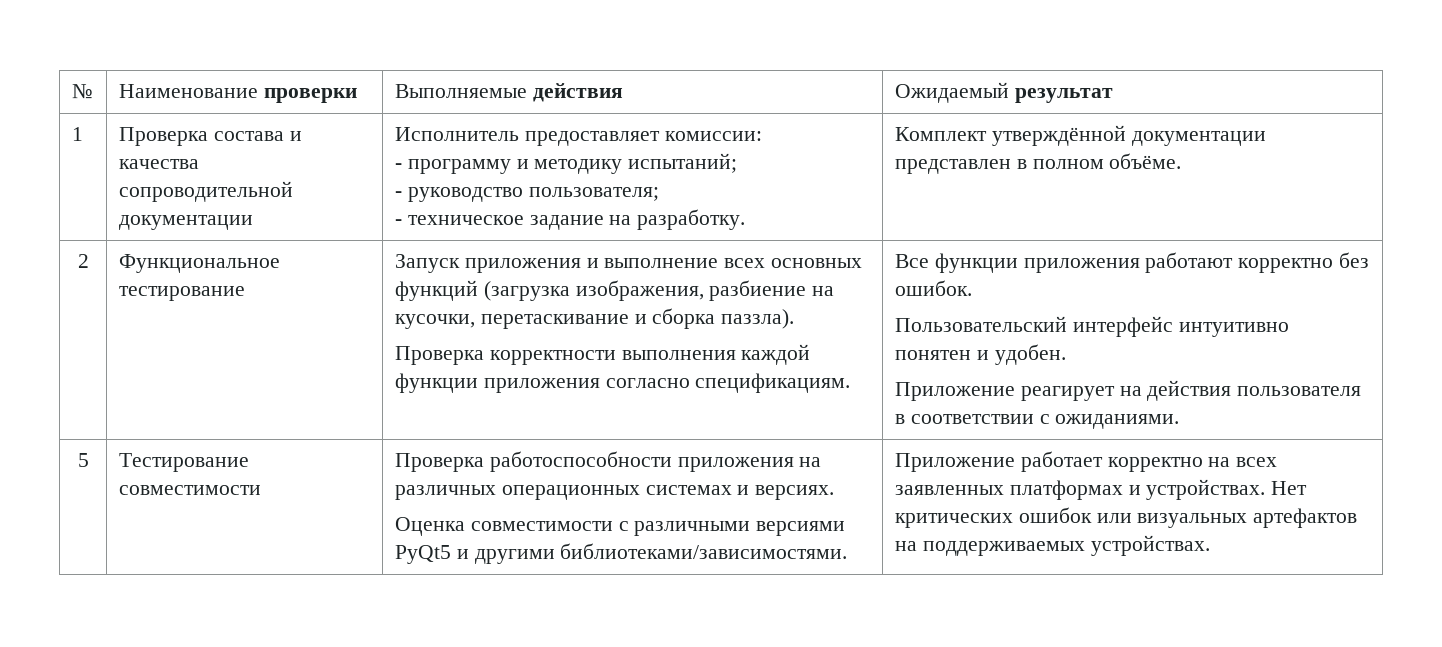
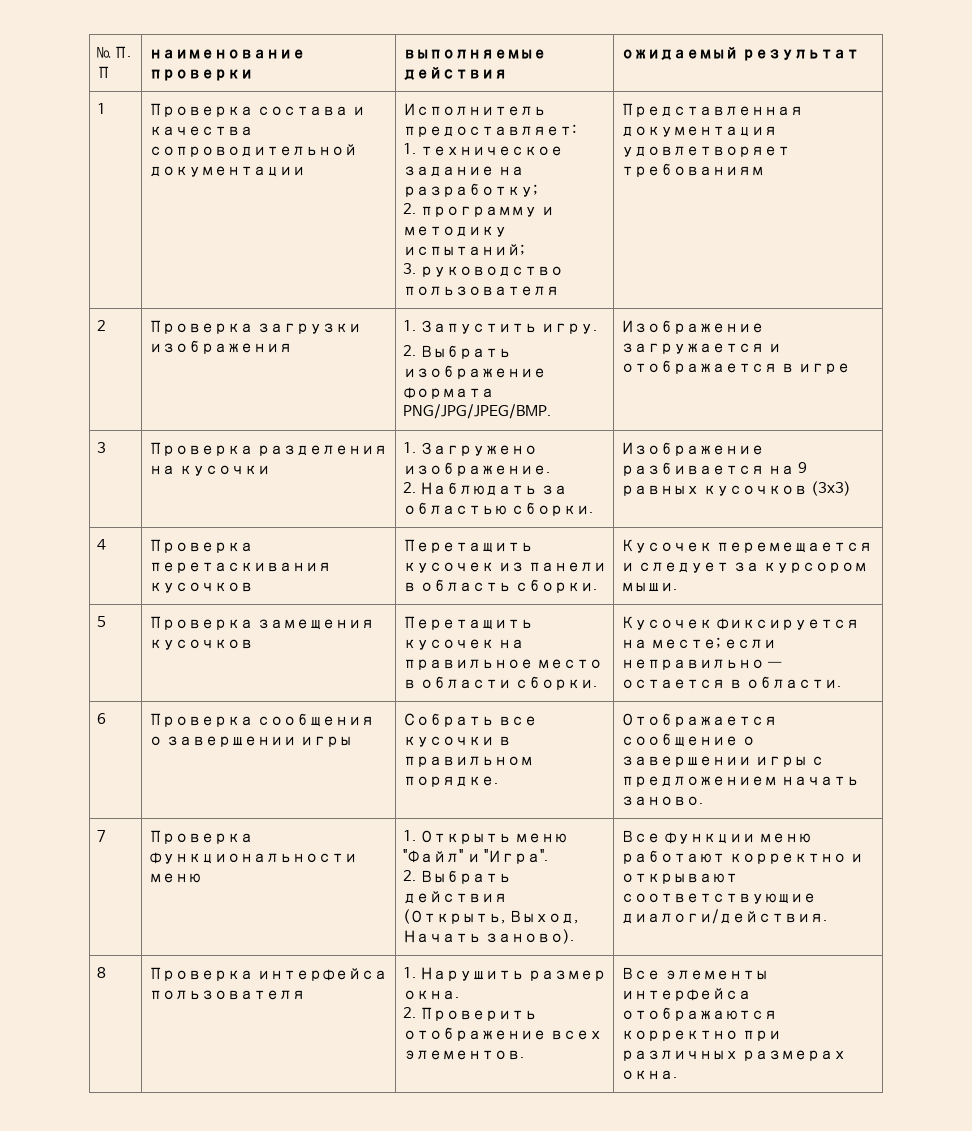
- № | Наименование проверки | Выполняемые действия | Ожидаемый результат
+ № П. П | наименование проверки | выполняемые действия | ожидаемый результат
- 1 | Проверка состава и качества сопроводительной документации | Исполнитель предоставляет комиссии:
- - программу и методику испытаний;
- - руководство пользователя;
- - техническое задание на разработку. | Комплект утверждённой документации представлен в полном объёме.
- 2 | Функциональное тестирование | Запуск приложения и выполнение всех основных функций (загрузка изображения, разбиение на кусочки, перетаскивание и сборка паззла).
- Проверка корректности выполнения каждой функции приложения согласно спецификациям. | Все функции приложения работают корректно без ошибок.
- Пользовательский интерфейс интуитивно понятен и удобен.
- Приложение реагирует на действия пользователя в соответствии с ожиданиями.
- 5 | Тестирование совместимости | Проверка работоспособности приложения на различных операционных системах и версиях.
- Оценка совместимости с различными версиями PyQt5 и другими библиотеками/зависимостями. | Приложение работает корректно на всех заявленных платформах и устройствах. Нет критических ошибок или визуальных артефактов на поддерживаемых устройствах.
+ 1 | Проверка состава и качества сопроводительной документации | Исполнитель предоставляет:
+ 1. техническое задание на разработку;
+ 2. программу и методику испытаний;
+ 3. руководство пользователя | Представленная документация удовлетворяет требованиям
+ 2 | Проверка загрузки изображения | 1. Запустить игру.
+ 2. Выбрать изображение формата PNG/JPG/JPEG/BMP. | Изображение загружается и отображается в игре
+ 3 | Проверка разделения на кусочки | 1. Загружено изображение.
+ 2. Наблюдать за областью сборки. | Изображение разбивается на 9 равных кусочков (3x3)
+ 4 | Проверка перетаскивания кусочков | Перетащить кусочек из панели в область сборки. | Кусочек перемещается и следует за курсором мыши.
+ 5 | Проверка замещения кусочков | Перетащить кусочек на правильное место в области сборки. | Кусочек фиксируется на месте; если неправильно — остается в области.
+ 6 | Проверка сообщения о завершении игры | Собрать все кусочки в правильном порядке. | Отображается сообщение о завершении игры с предложением начать заново.
+ 7 | Проверка функциональности меню | 1. Открыть меню "Файл" и "Игра".
+ 2. Выбрать действия (Открыть, Выход, Начать заново). | Все функции меню работают корректно и открывают соответствующие диалоги/действия.
+ 8 | Проверка интерфейса пользователя | 1. Нарушить размер окна.
+ 2. Проверить отображение всех элементов. | Все элементы интерфейса отображаются корректно при различных размерах окна.

